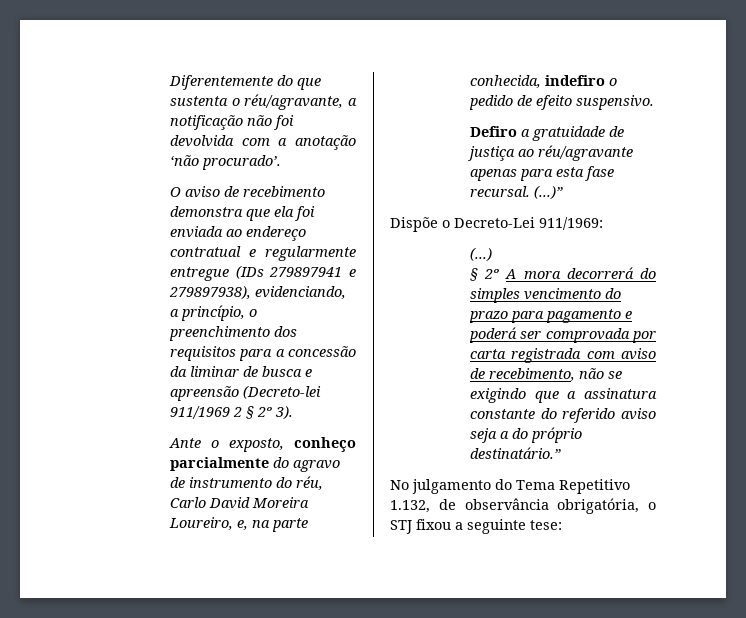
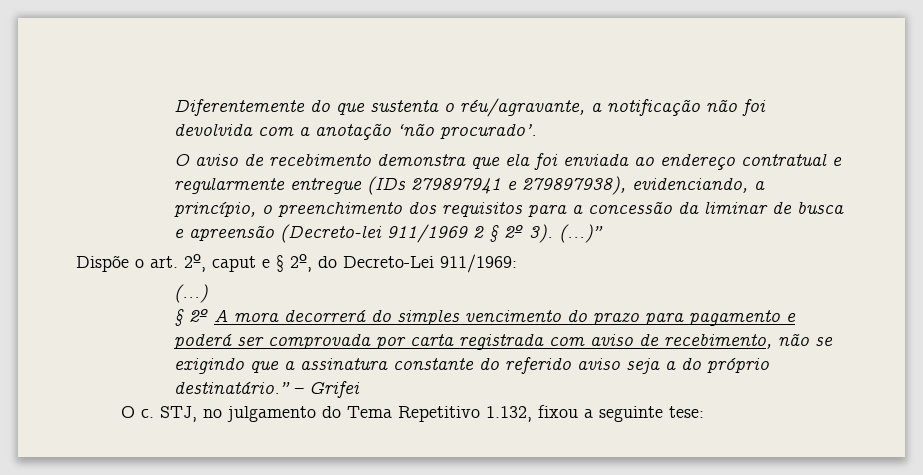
- O aviso de recebimento demonstra que ela foi enviada ao endereço contratual e regularmente entregue (IDs 279897941 e 279897938), evidenciando, a princípio, o preenchimento dos requisitos para a concessão da liminar de busca e apreensão (Decreto-lei 911/1969 2 § 2º 3).
- Ante o exposto, conheço parcialmente do agravo de instrumento do réu, Carlo David Moreira Loureiro, e, na parte conhecida, indefiro o pedido de efeito suspensivo.
- Defiro a gratuidade de justiça ao réu/agravante apenas para esta fase recursal. (...)”
- Dispõe o Decreto-Lei 911/1969:
+ O aviso de recebimento demonstra que ela foi enviada ao endereço contratual e regularmente entregue (IDs 279897941 e 279897938), evidenciando, a princípio, o preenchimento dos requisitos para a concessão da liminar de busca e apreensão (Decreto-lei 911/1969 2 § 2º 3). (...)”
+ Dispõe o art. 2º, caput e § 2º, do Decreto-Lei 911/1969:
- § 2º A mora decorrerá do simples vencimento do prazo para pagamento e poderá ser comprovada por carta registrada com aviso de recebimento, não se exigindo que a assinatura constante do referido aviso seja a do próprio destinatário.”
- No julgamento do Tema Repetitivo 1.132, de observância obrigatória, o STJ fixou a seguinte tese:
+ § 2º A mora decorrerá do simples vencimento do prazo para pagamento e poderá ser comprovada por carta registrada com aviso de recebimento, não se exigindo que a assinatura constante do referido aviso seja a do próprio destinatário.” – Grifei
+ O c. STJ, no julgamento do Tema Repetitivo 1.132, fixou a seguinte tese:

